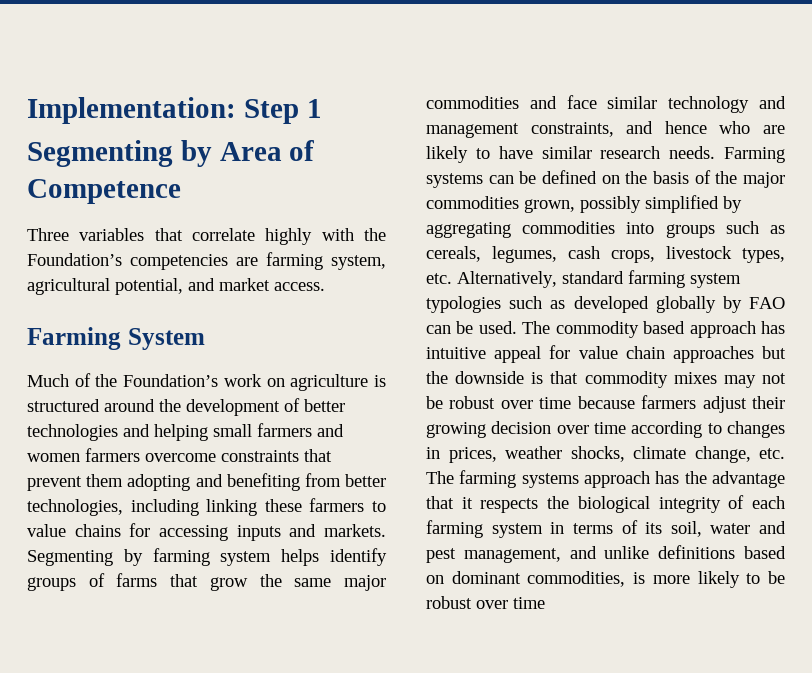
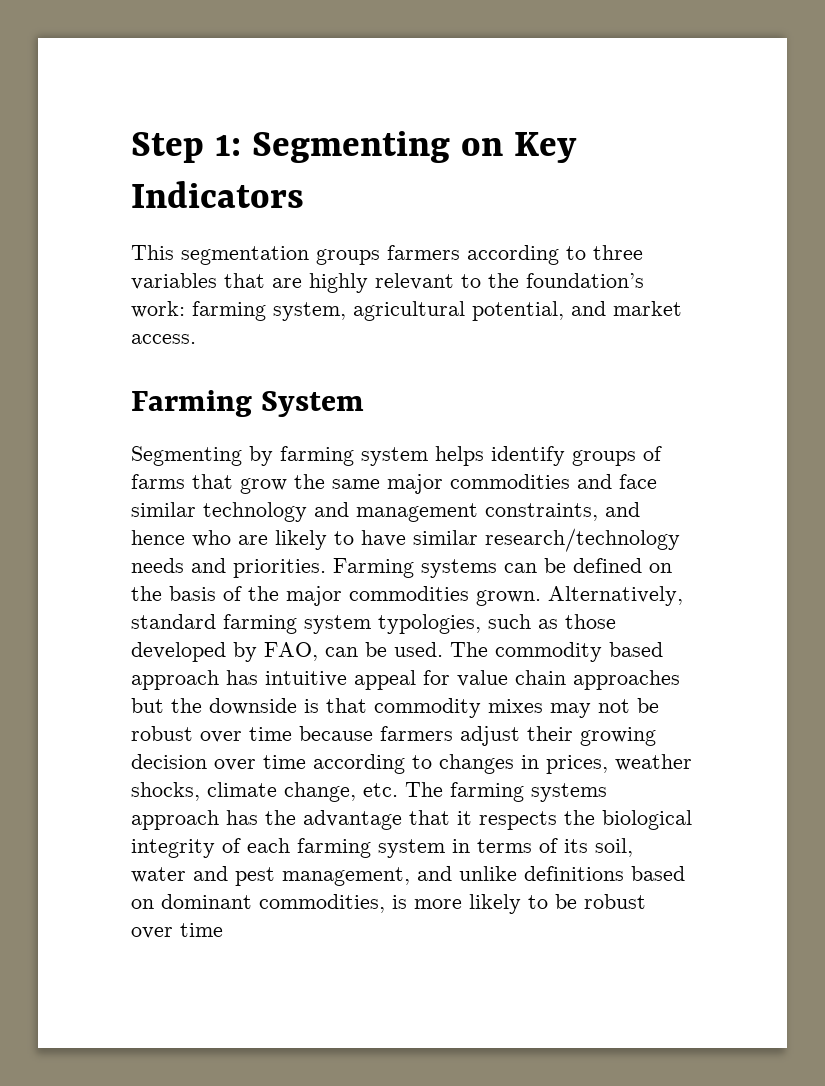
- Implementation: Step 1
- Segmenting by Area of Competence
- Three variables that correlate highly with the Foundation’s competencies are farming system, agricultural potential, and market access.
+ Step 1: Segmenting on Key Indicators
+ This segmentation groups farmers according to three variables that are highly relevant to the foundation’s work: farming system, agricultural potential, and market access.
- Much of the Foundation’s work on agriculture is structured around the development of better technologies and helping small farmers and women farmers overcome constraints that prevent them adopting and benefiting from better technologies, including linking these farmers to value chains for accessing inputs and markets. Segmenting by farming system helps identify groups of farms that grow the same major commodities and face similar technology and management constraints, and hence who are likely to have similar research needs.
+ Segmenting by farming system helps identify groups of farms that grow the same major commodities and face similar technology and management constraints, and hence who are likely to have similar research/technology needs and priorities.
- Farming systems can be defined on the basis of the major commodities grown, possibly simplified by aggregating commodities into groups such as cereals, legumes, cash crops, livestock types, etc. Alternatively, standard farming system typologies such as developed globally by FAO can be used.
+ Farming systems can be defined on the basis of the major commodities grown. Alternatively, standard farming system typologies, such as those developed by FAO, can be used.

